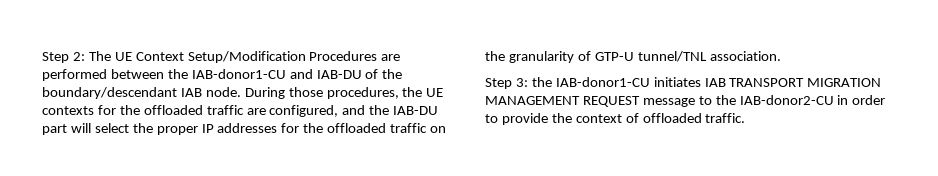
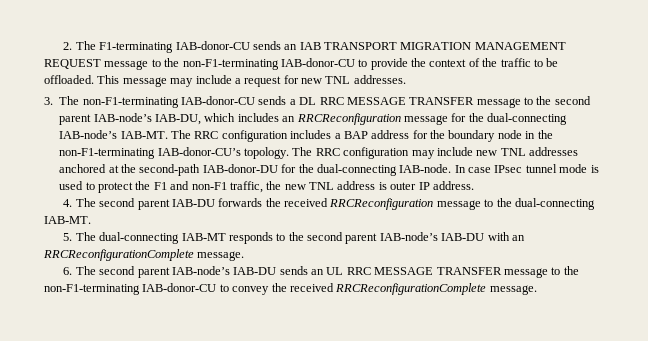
- Step 2: The UE Context Setup/Modification Procedures are performed between the IAB-donor1-CU and IAB-DU of the boundary/descendant IAB node. During those procedures, the UE contexts for the offloaded traffic are configured, and the IAB-DU part will select the proper IP addresses for the offloaded traffic on the granularity of GTP-U tunnel/TNL association.
- Step 3: the IAB-donor1-CU initiates IAB TRANSPORT MIGRATION MANAGEMENT REQUEST message to the IAB-donor2-CU in order to provide the context of offloaded traffic.
+ 2. The F1-terminating IAB-donor-CU sends an IAB TRANSPORT MIGRATION MANAGEMENT REQUEST message to the non-F1-terminating IAB-donor-CU to provide the context of the traffic to be offloaded. This message may include a request for new TNL addresses.
+ 3. The non-F1-terminating IAB-donor-CU sends a DL RRC MESSAGE TRANSFER message to the second parent IAB-node’s IAB-DU, which includes an RRCReconfiguration message for the dual-connecting IAB-node’s IAB-MT. The RRC configuration includes a BAP address for the boundary node in the non-F1-terminating IAB-donor-CU’s topology. The RRC configuration may include new TNL addresses anchored at the second-path IAB-donor-DU for the dual-connecting IAB-node. In case IPsec tunnel mode is used to protect the F1 and non-F1 traffic, the new TNL address is outer IP address.
+ 4. The second parent IAB-DU forwards the received RRCReconfiguration message to the dual-connecting IAB-MT.
+ 5. The dual-connecting IAB-MT responds to the second parent IAB-node’s IAB-DU with an RRCReconfigurationComplete message.
+ 6. The second parent IAB-node’s IAB-DU sends an UL RRC MESSAGE TRANSFER message to the non-F1-terminating IAB-donor-CU to convey the received RRCReconfigurationComplete message.

